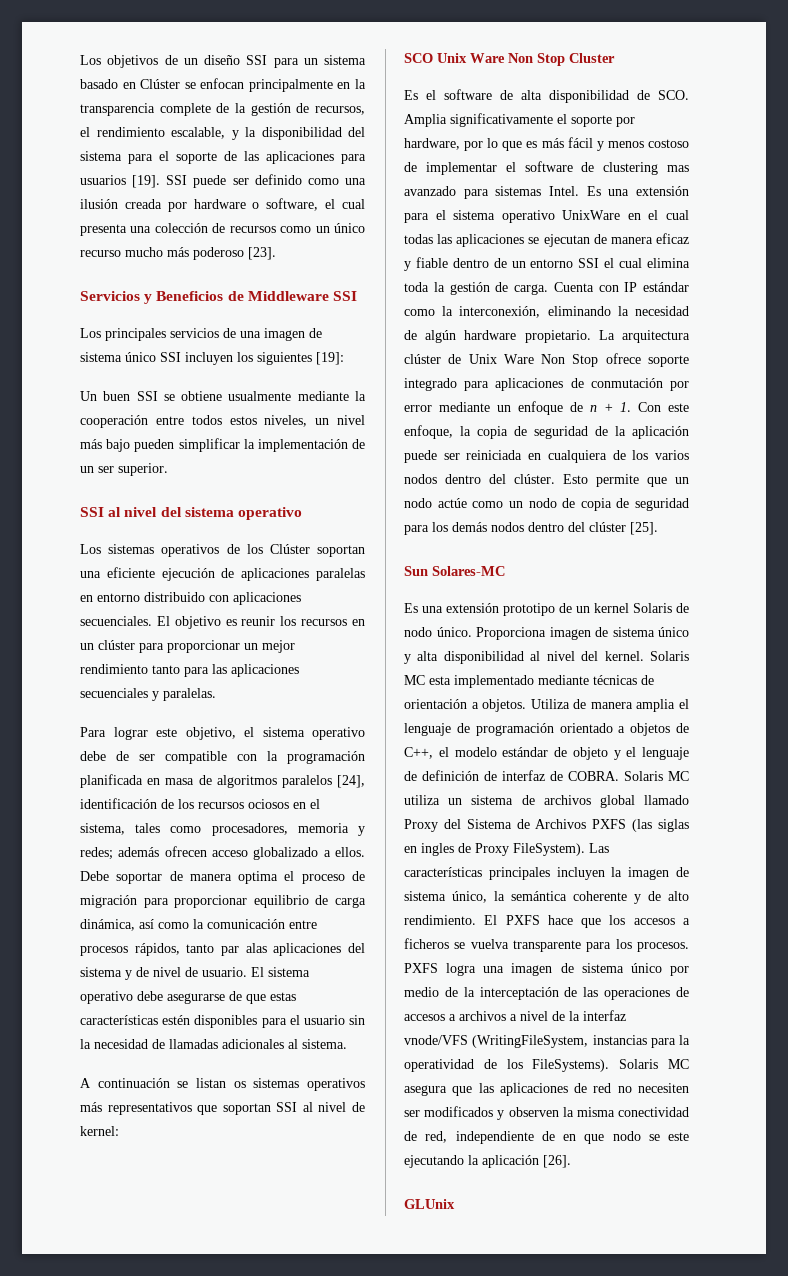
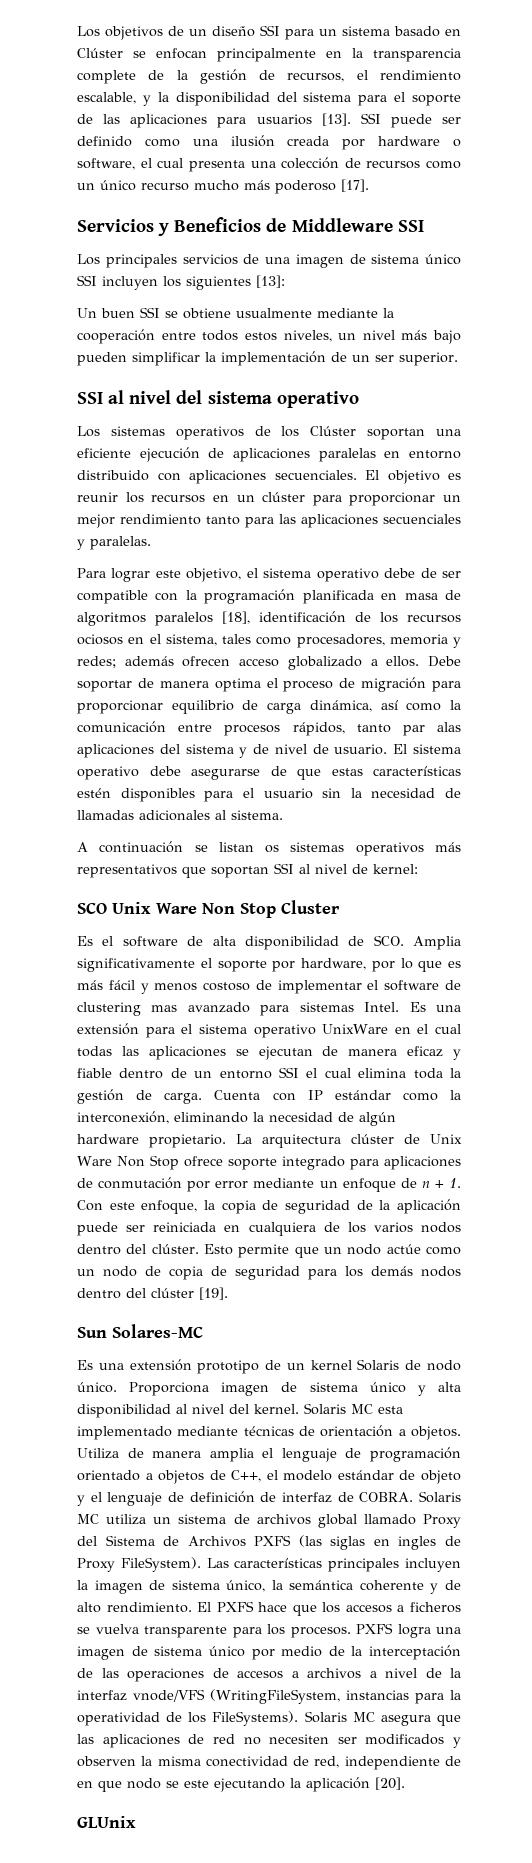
- Los objetivos de un diseño SSI para un sistema basado en Clúster se enfocan principalmente en la transparencia complete de la gestión de recursos, el rendimiento escalable, y la disponibilidad del sistema para el soporte de las aplicaciones para usuarios [19].
+ Los objetivos de un diseño SSI para un sistema basado en Clúster se enfocan principalmente en la transparencia complete de la gestión de recursos, el rendimiento escalable, y la disponibilidad del sistema para el soporte de las aplicaciones para usuarios [13].
- SSI puede ser definido como una ilusión creada por hardware o software, el cual presenta una colección de recursos como un único recurso mucho más poderoso [23].
+ SSI puede ser definido como una ilusión creada por hardware o software, el cual presenta una colección de recursos como un único recurso mucho más poderoso [17].
- Los principales servicios de una imagen de sistema único SSI incluyen los siguientes [19]:
+ Los principales servicios de una imagen de sistema único SSI incluyen los siguientes [13]:
- Para lograr este objetivo, el sistema operativo debe de ser compatible con la programación planificada en masa de algoritmos paralelos [24], identificación de los recursos ociosos en el sistema, tales como procesadores, memoria y redes; además ofrecen acceso globalizado a ellos.
+ Para lograr este objetivo, el sistema operativo debe de ser compatible con la programación planificada en masa de algoritmos paralelos [18], identificación de los recursos ociosos en el sistema, tales como procesadores, memoria y redes; además ofrecen acceso globalizado a ellos.
- Esto permite que un nodo actúe como un nodo de copia de seguridad para los demás nodos dentro del clúster [25].
+ Esto permite que un nodo actúe como un nodo de copia de seguridad para los demás nodos dentro del clúster [19].
- Solaris MC asegura que las aplicaciones de red no necesiten ser modificados y observen la misma conectividad de red, independiente de en que nodo se este ejecutando la aplicación [26].
+ Solaris MC asegura que las aplicaciones de red no necesiten ser modificados y observen la misma conectividad de red, independiente de en que nodo se este ejecutando la aplicación [20].

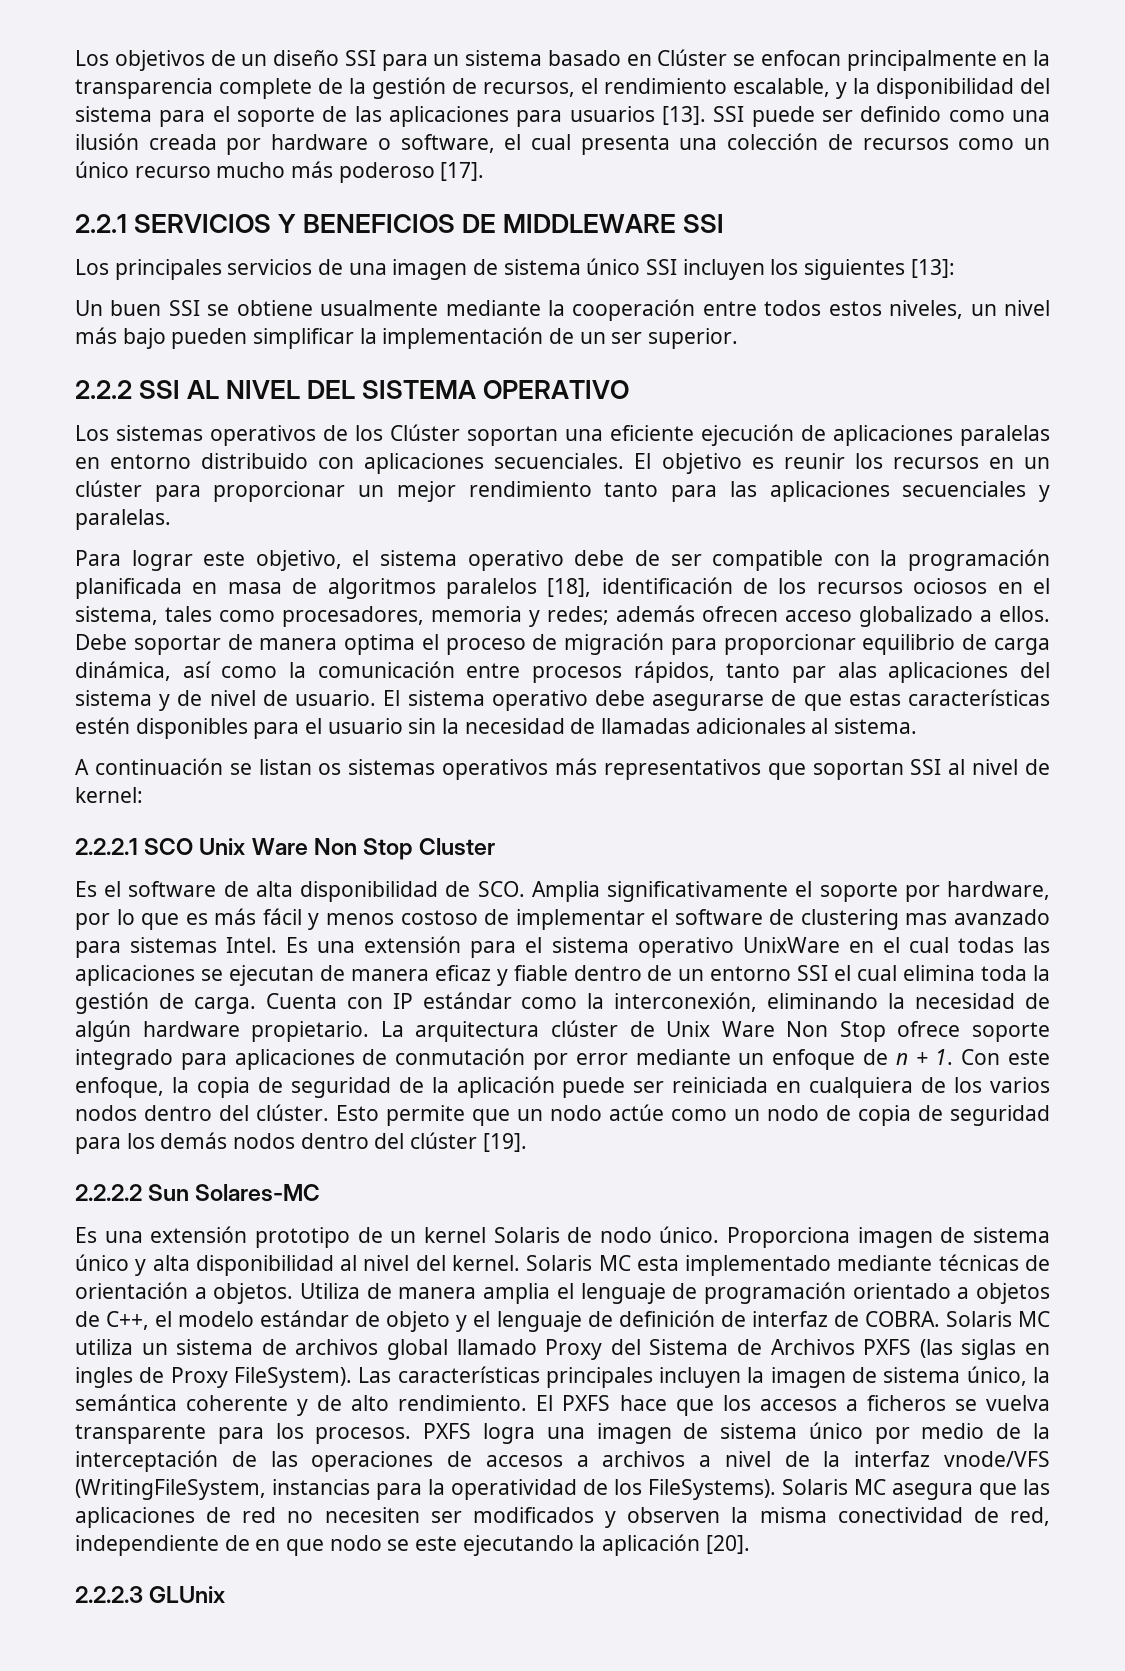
- Servicios y Beneficios de Middleware SSI
+ 2.2.1 SERVICIOS Y BENEFICIOS DE MIDDLEWARE SSI
- SSI al nivel del sistema operativo
+ 2.2.2 SSI AL NIVEL DEL SISTEMA OPERATIVO
- SCO Unix Ware Non Stop Cluster
+ 2.2.2.1 SCO Unix Ware Non Stop Cluster
- Sun Solares-MC
+ 2.2.2.2 Sun Solares-MC
- GLUnix
+ 2.2.2.3 GLUnix

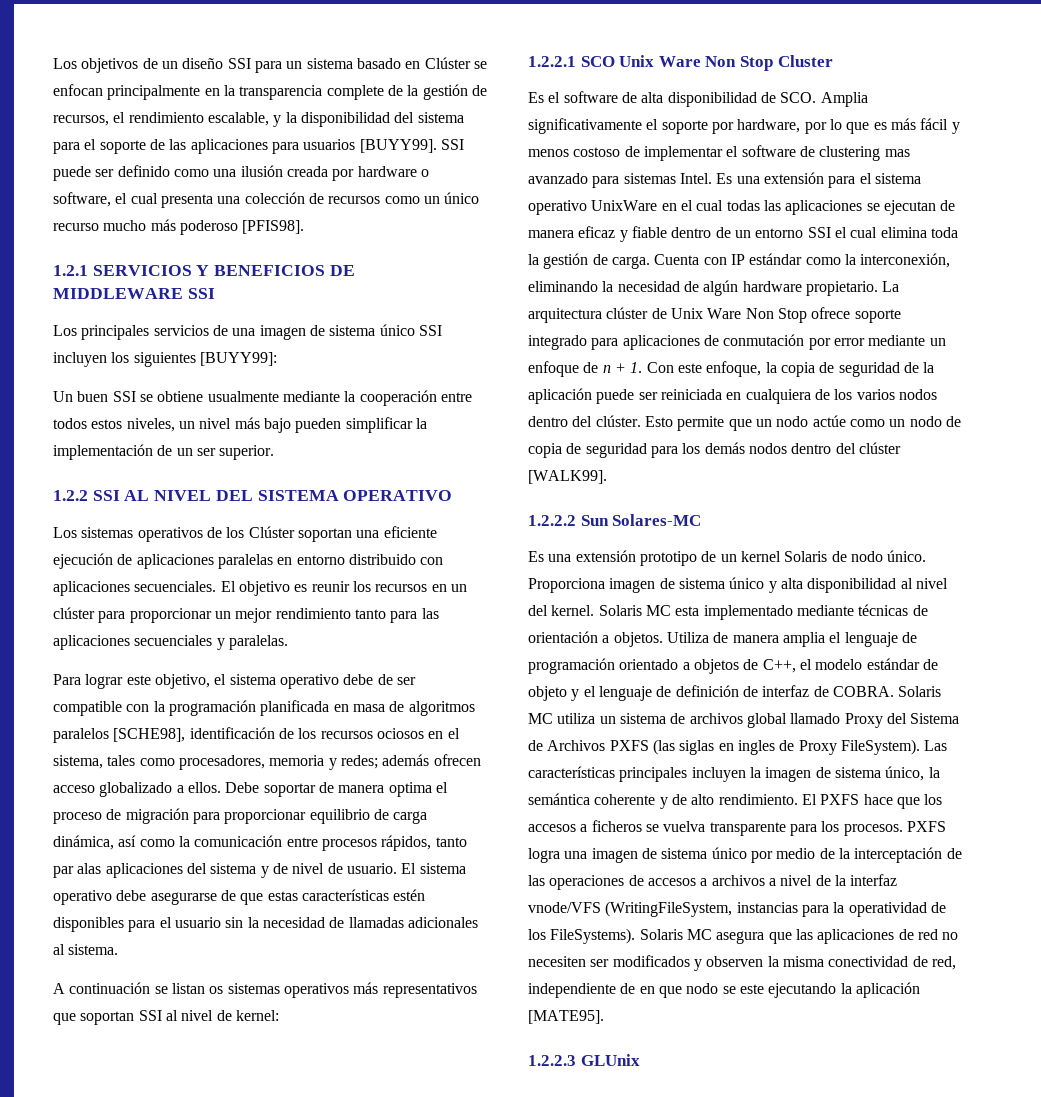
- Los objetivos de un diseño SSI para un sistema basado en Clúster se enfocan principalmente en la transparencia complete de la gestión de recursos, el rendimiento escalable, y la disponibilidad del sistema para el soporte de las aplicaciones para usuarios [13].
+ Los objetivos de un diseño SSI para un sistema basado en Clúster se enfocan principalmente en la transparencia complete de la gestión de recursos, el rendimiento escalable, y la disponibilidad del sistema para el soporte de las aplicaciones para usuarios [BUYY99].
- SSI puede ser definido como una ilusión creada por hardware o software, el cual presenta una colección de recursos como un único recurso mucho más poderoso [17].
- 2.2.1 SERVICIOS Y BENEFICIOS DE MIDDLEWARE SSI
+ SSI puede ser definido como una ilusión creada por hardware o software, el cual presenta una colección de recursos como un único recurso mucho más poderoso [PFIS98].
+ 1.2.1 SERVICIOS Y BENEFICIOS DE MIDDLEWARE SSI
- Los principales servicios de una imagen de sistema único SSI incluyen los siguientes [13]:
+ Los principales servicios de una imagen de sistema único SSI incluyen los siguientes [BUYY99]:
- 2.2.2 SSI AL NIVEL DEL SISTEMA OPERATIVO
+ 1.2.2 SSI AL NIVEL DEL SISTEMA OPERATIVO
- Para lograr este objetivo, el sistema operativo debe de ser compatible con la programación planificada en masa de algoritmos paralelos [18], identificación de los recursos ociosos en el sistema, tales como procesadores, memoria y redes; además ofrecen acceso globalizado a ellos.
+ Para lograr este objetivo, el sistema operativo debe de ser compatible con la programación planificada en masa de algoritmos paralelos [SCHE98], identificación de los recursos ociosos en el sistema, tales como procesadores, memoria y redes; además ofrecen acceso globalizado a ellos.
- 2.2.2.1 SCO Unix Ware Non Stop Cluster
+ 1.2.2.1 SCO Unix Ware Non Stop Cluster
- Esto permite que un nodo actúe como un nodo de copia de seguridad para los demás nodos dentro del clúster [19].
- 2.2.2.2 Sun Solares-MC
+ Esto permite que un nodo actúe como un nodo de copia de seguridad para los demás nodos dentro del clúster [WALK99].
+ 1.2.2.2 Sun Solares-MC
- Solaris MC asegura que las aplicaciones de red no necesiten ser modificados y observen la misma conectividad de red, independiente de en que nodo se este ejecutando la aplicación [20].
- 2.2.2.3 GLUnix
+ Solaris MC asegura que las aplicaciones de red no necesiten ser modificados y observen la misma conectividad de red, independiente de en que nodo se este ejecutando la aplicación [MATE95].
+ 1.2.2.3 GLUnix

